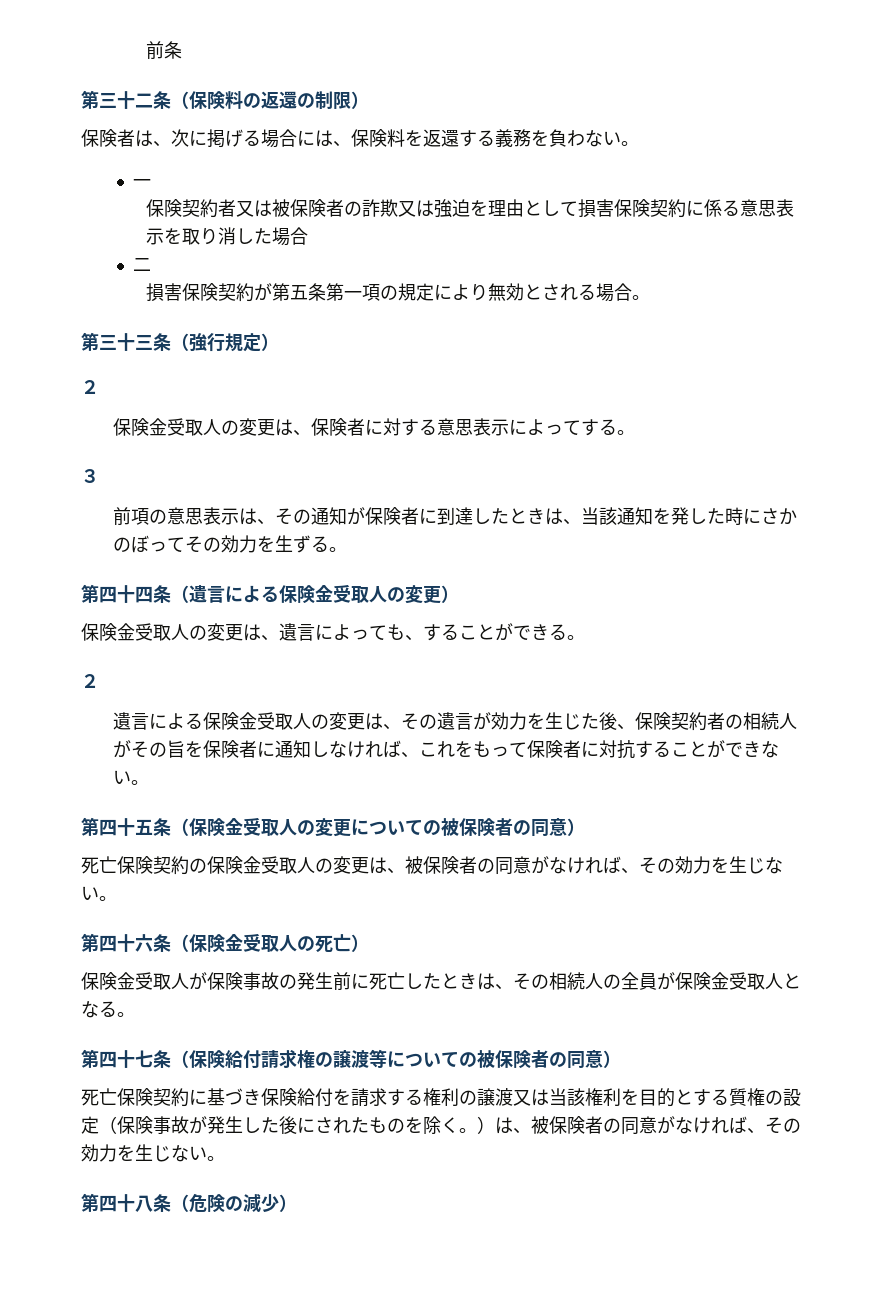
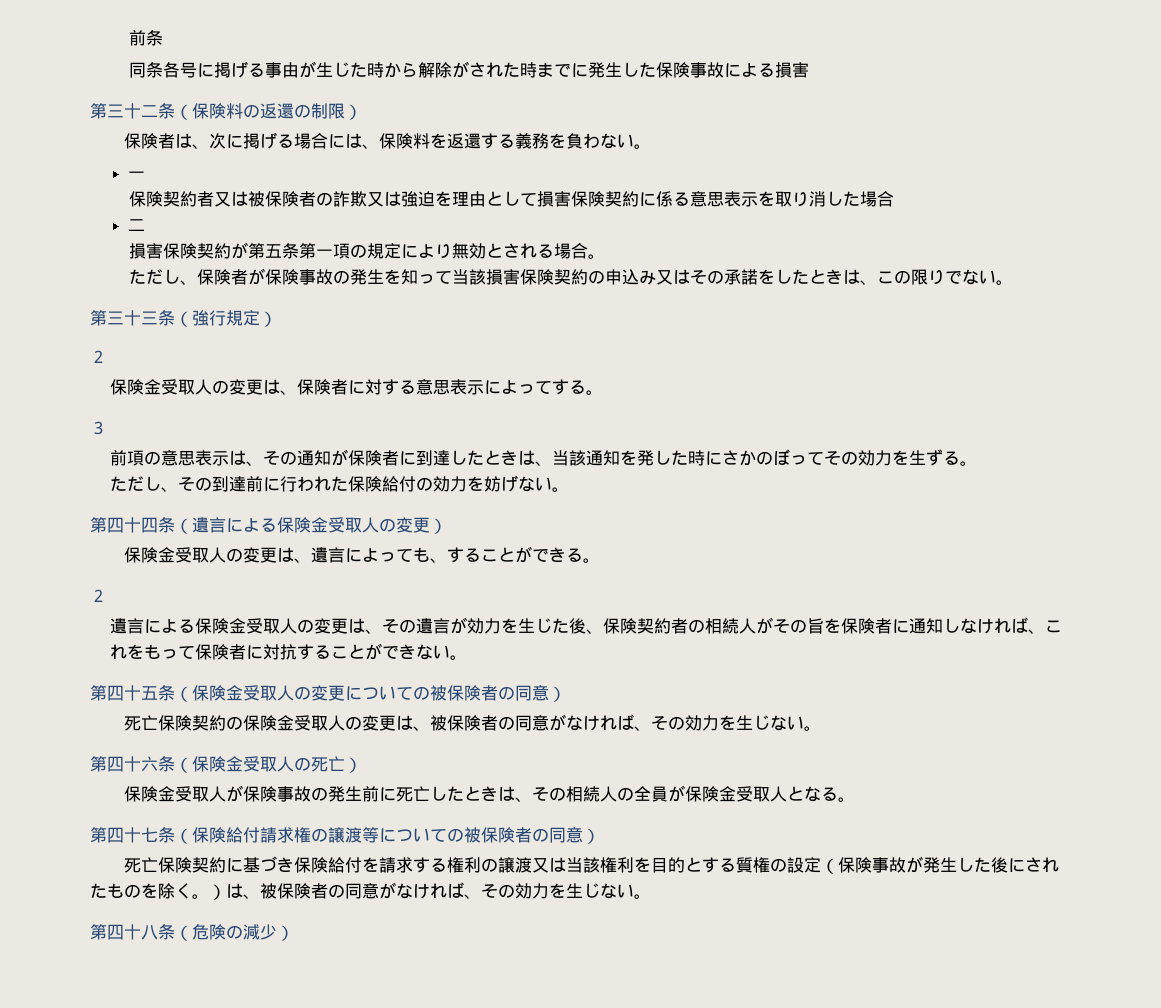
+ 同条各号に掲げる事由が生じた時から解除がされた時までに発生した保険事故による損害
+ ただし、保険者が保険事故の発生を知って当該損害保険契約の申込み又はその承諾をしたときは、この限りでない。
+ ただし、その到達前に行われた保険給付の効力を妨げない。

